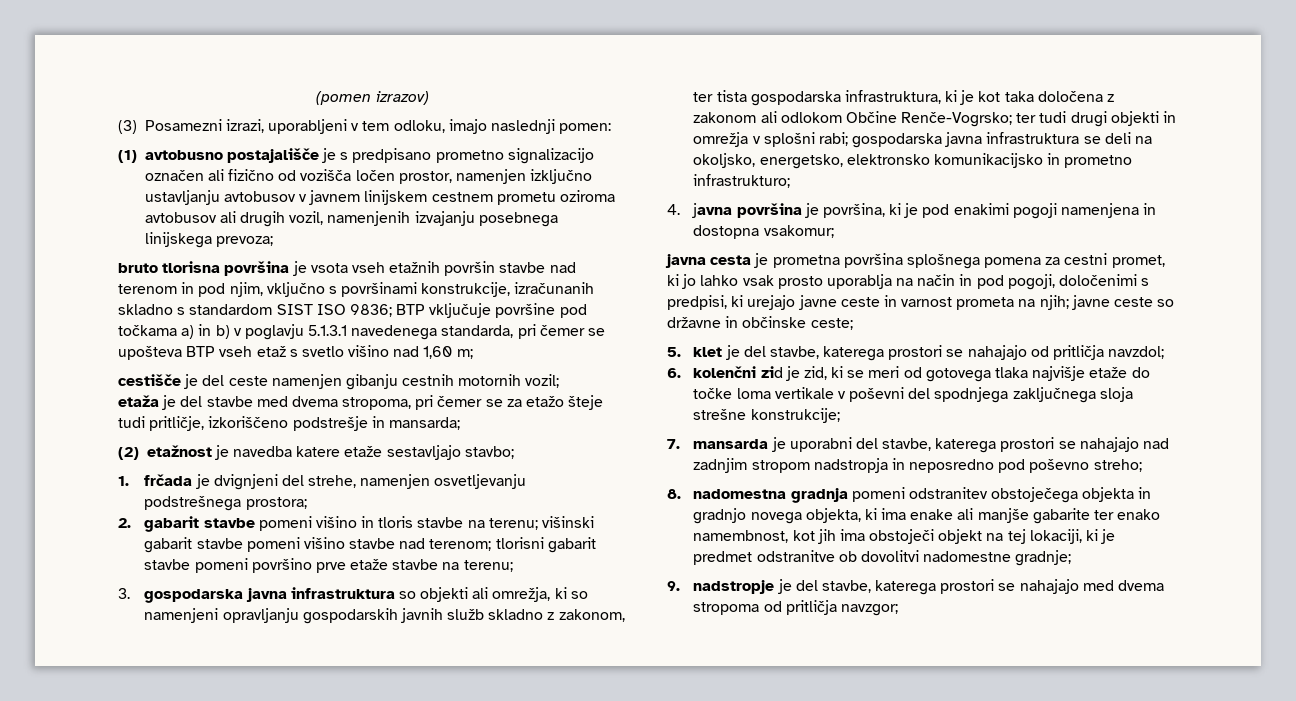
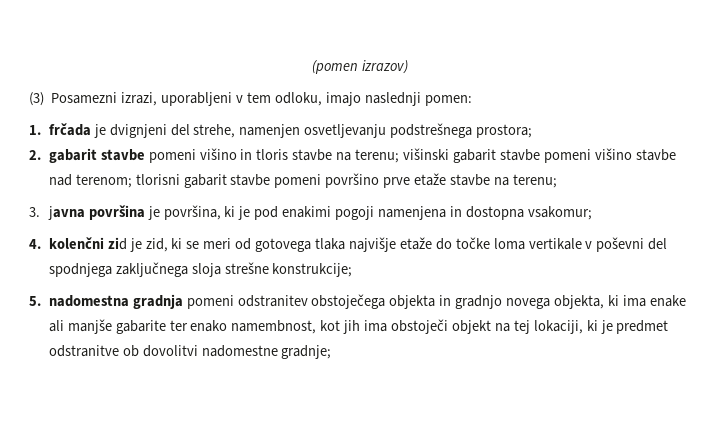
- (1) avtobusno postajališče je s predpisano prometno signalizacijo označen ali fizično od vozišča ločen prostor, namenjen izključno ustavljanju avtobusov v javnem linijskem cestnem prometu oziroma avtobusov ali drugih vozil, namenjenih izvajanju posebnega linijskega prevoza;
- bruto tlorisna površina je vsota vseh etažnih površin stavbe nad terenom in pod njim, vključno s površinami konstrukcije, izračunanih skladno s standardom SIST ISO 9836; BTP vključuje površine pod točkama a) in b) v poglavju 5.1.3.1 navedenega standarda, pri čemer se upošteva BTP vseh etaž s svetlo višino nad 1,60 m;
- cestišče je del ceste namenjen gibanju cestnih motornih vozil;
- etaža je del stavbe med dvema stropoma, pri čemer se za etažo šteje tudi pritličje, izkoriščeno podstrešje in mansarda;
- (2) etažnost je navedba katere etaže sestavljajo stavbo;
- 3. gospodarska javna infrastruktura so objekti ali omrežja, ki so namenjeni opravljanju gospodarskih javnih služb skladno z zakonom, ter tista gospodarska infrastruktura, ki je kot taka določena z zakonom ali odlokom Občine Renče-Vogrsko; ter tudi drugi objekti in omrežja v splošni rabi; gospodarska javna infrastruktura se deli na okoljsko, energetsko, elektronsko komunikacijsko in prometno infrastrukturo;
- 4. javna površina je površina, ki je pod enakimi pogoji namenjena in dostopna vsakomur;
+ 3. javna površina je površina, ki je pod enakimi pogoji namenjena in dostopna vsakomur;
- javna cesta je prometna površina splošnega pomena za cestni promet, ki jo lahko vsak prosto uporablja na način in pod pogoji, določenimi s predpisi, ki urejajo javne ceste in varnost prometa na njih; javne ceste so državne in občinske ceste;
- 5. klet je del stavbe, katerega prostori se nahajajo od pritličja navzdol;
- 6. kolenčni zid je zid, ki se meri od gotovega tlaka najvišje etaže do točke loma vertikale v poševni del spodnjega zaključnega sloja strešne konstrukcije;
+ 4. kolenčni zid je zid, ki se meri od gotovega tlaka najvišje etaže do točke loma vertikale v poševni del spodnjega zaključnega sloja strešne konstrukcije;
- 7. mansarda je uporabni del stavbe, katerega prostori se nahajajo nad zadnjim stropom nadstropja in neposredno pod poševno streho;
- 8. nadomestna gradnja pomeni odstranitev obstoječega objekta in gradnjo novega objekta, ki ima enake ali manjše gabarite ter enako namembnost, kot jih ima obstoječi objekt na tej lokaciji, ki je predmet odstranitve ob dovolitvi nadomestne gradnje;
+ 5. nadomestna gradnja pomeni odstranitev obstoječega objekta in gradnjo novega objekta, ki ima enake ali manjše gabarite ter enako namembnost, kot jih ima obstoječi objekt na tej lokaciji, ki je predmet odstranitve ob dovolitvi nadomestne gradnje;
- 9. nadstropje je del stavbe, katerega prostori se nahajajo med dvema stropoma od pritličja navzgor;

